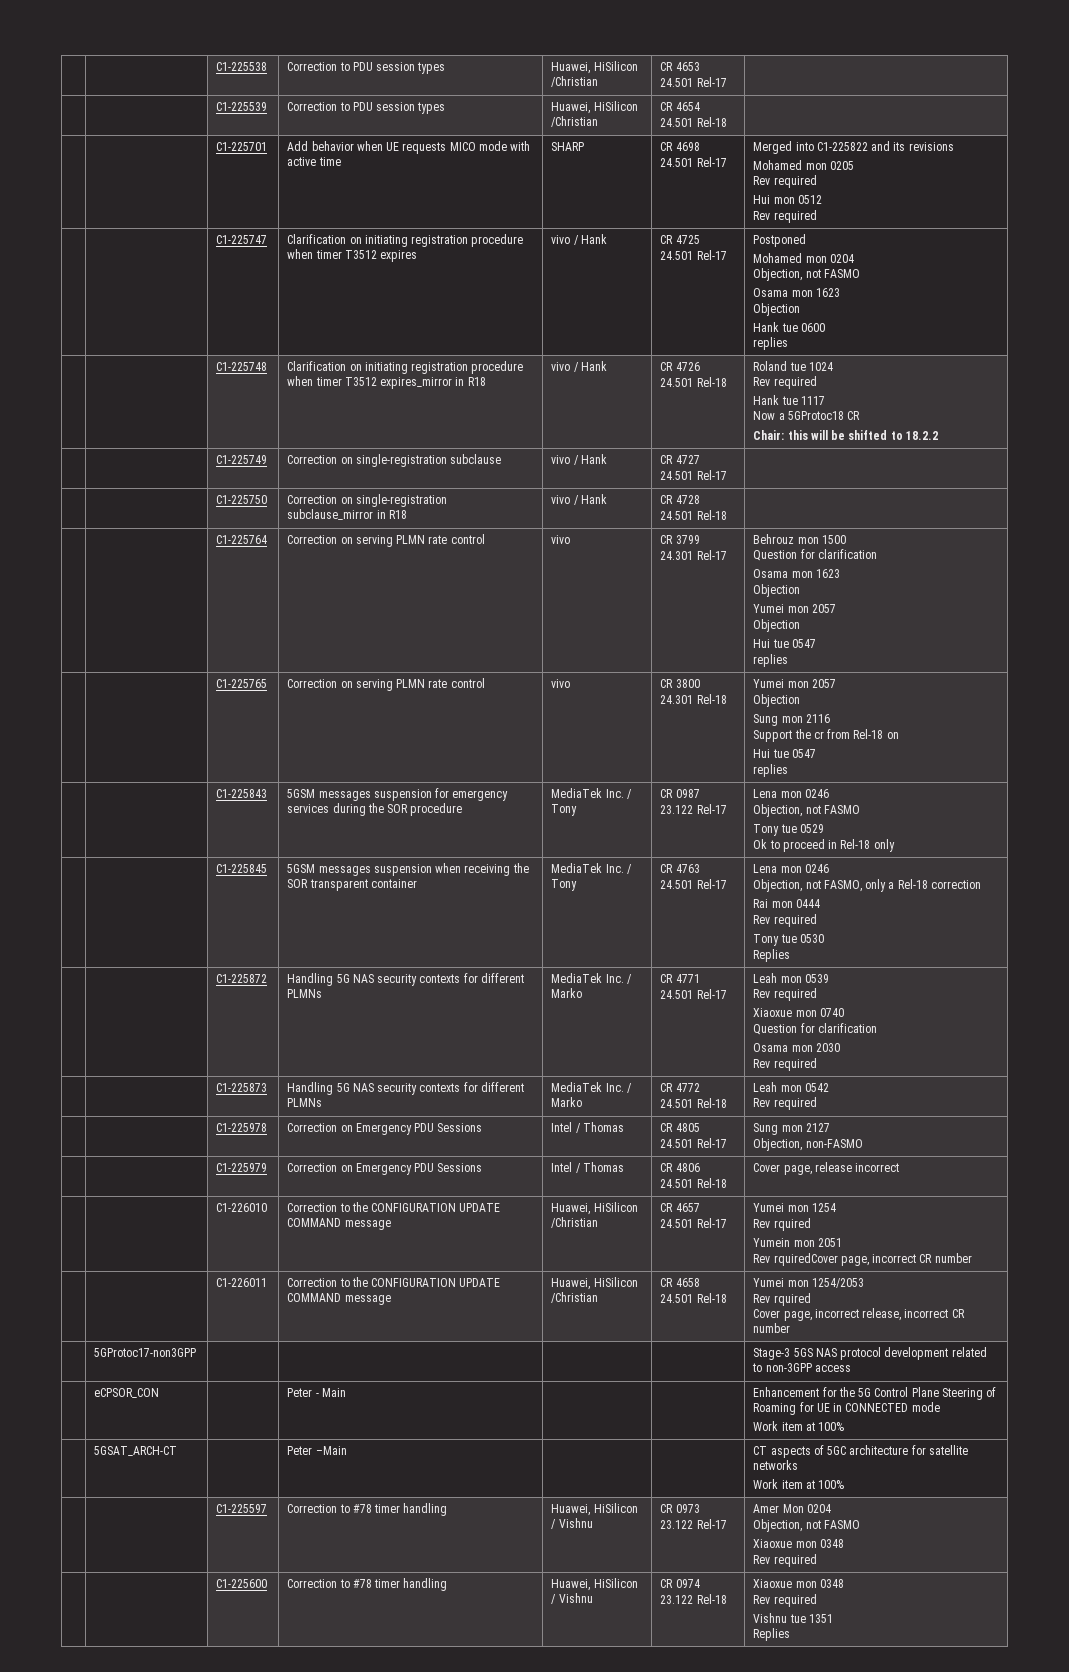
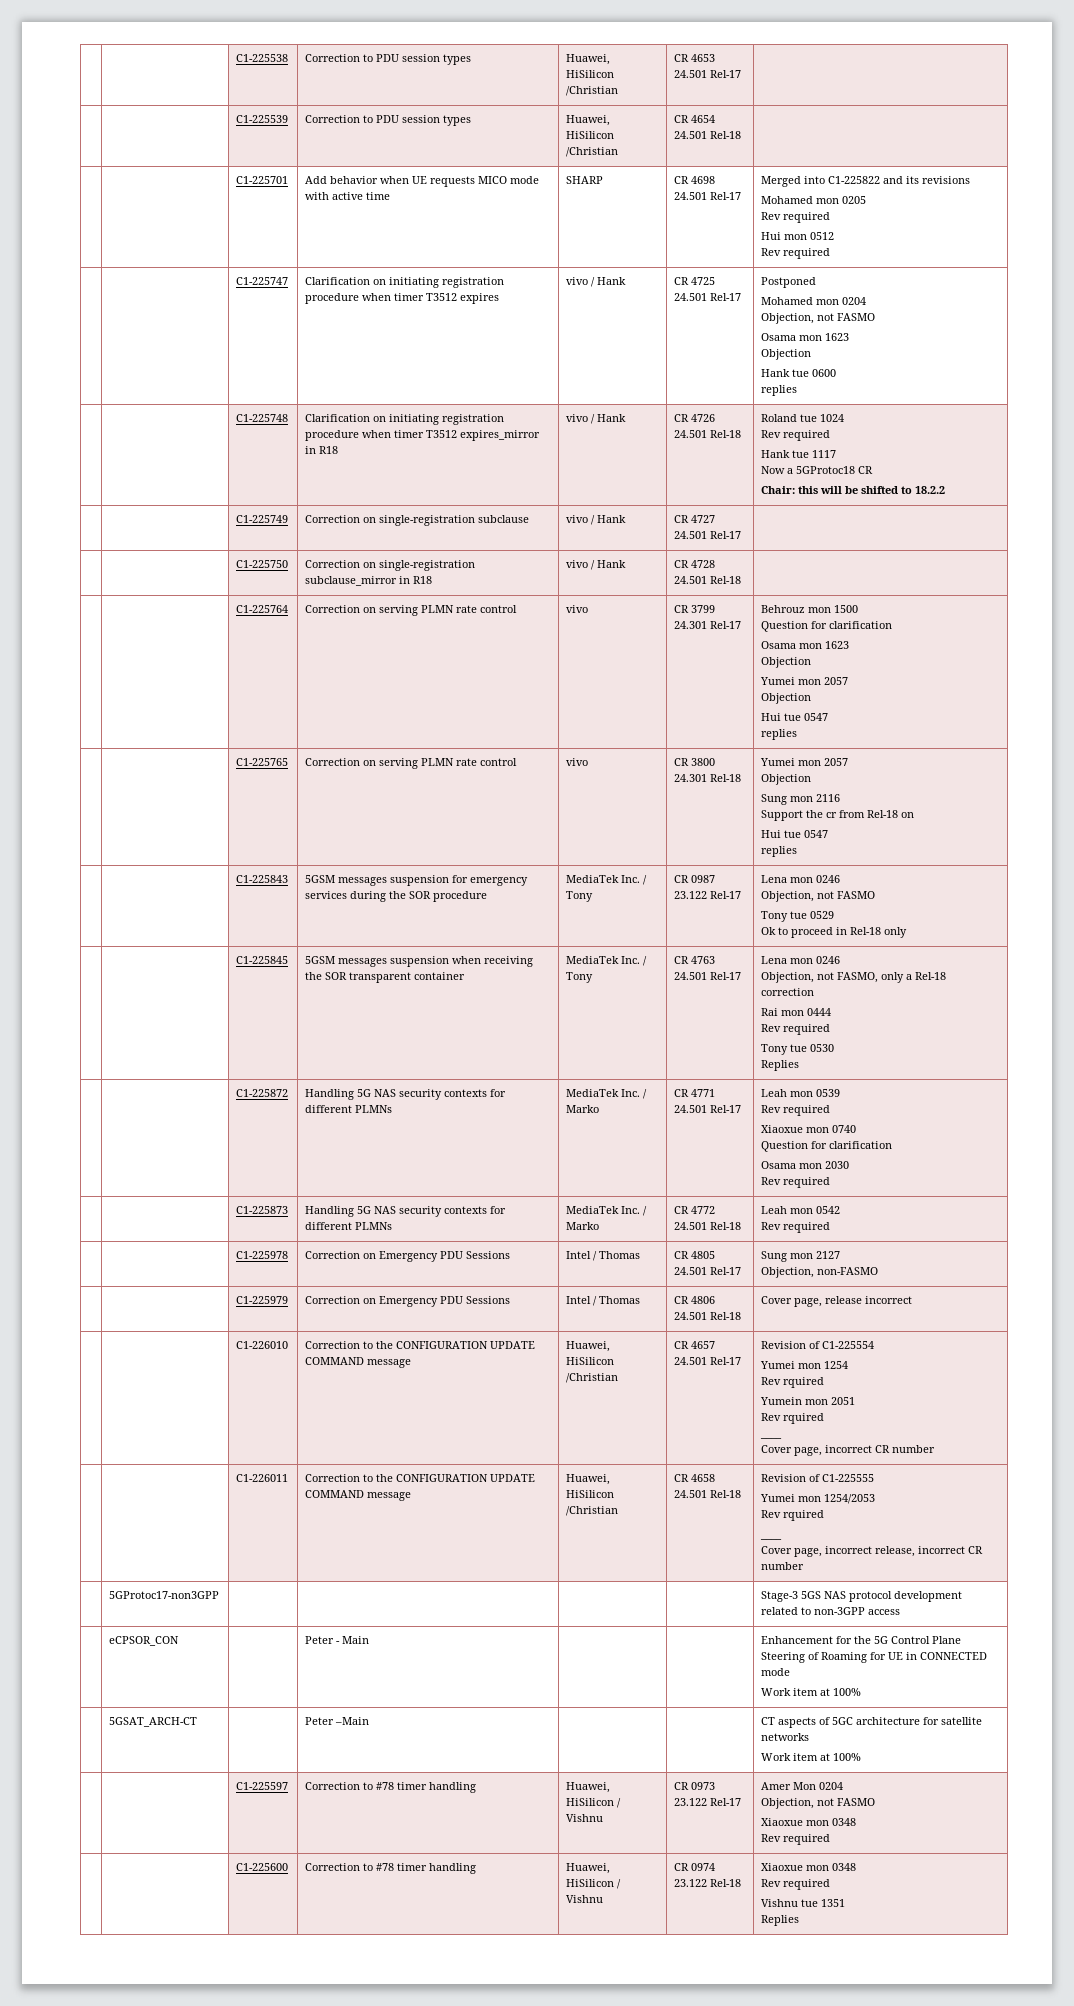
- | | C1-226010 | Correction to the CONFIGURATION UPDATE COMMAND message | Huawei, HiSilicon /Christian | CR 4657 24.501 Rel-17 | Yumei mon 1254
+ | | C1-226010 | Correction to the CONFIGURATION UPDATE COMMAND message | Huawei, HiSilicon /Christian | CR 4657 24.501 Rel-17 | Revision of C1-225554
+ Yumei mon 1254
  Rev rquired
  Yumein mon 2051
- Rev rquiredCover page, incorrect CR number
+ Rev rquired
+ ____
+ Cover page, incorrect CR number
- | | C1-226011 | Correction to the CONFIGURATION UPDATE COMMAND message | Huawei, HiSilicon /Christian | CR 4658 24.501 Rel-18 | Yumei mon 1254/2053
+ | | C1-226011 | Correction to the CONFIGURATION UPDATE COMMAND message | Huawei, HiSilicon /Christian | CR 4658 24.501 Rel-18 | Revision of C1-225555
+ Yumei mon 1254/2053
  Rev rquired
+ ____

